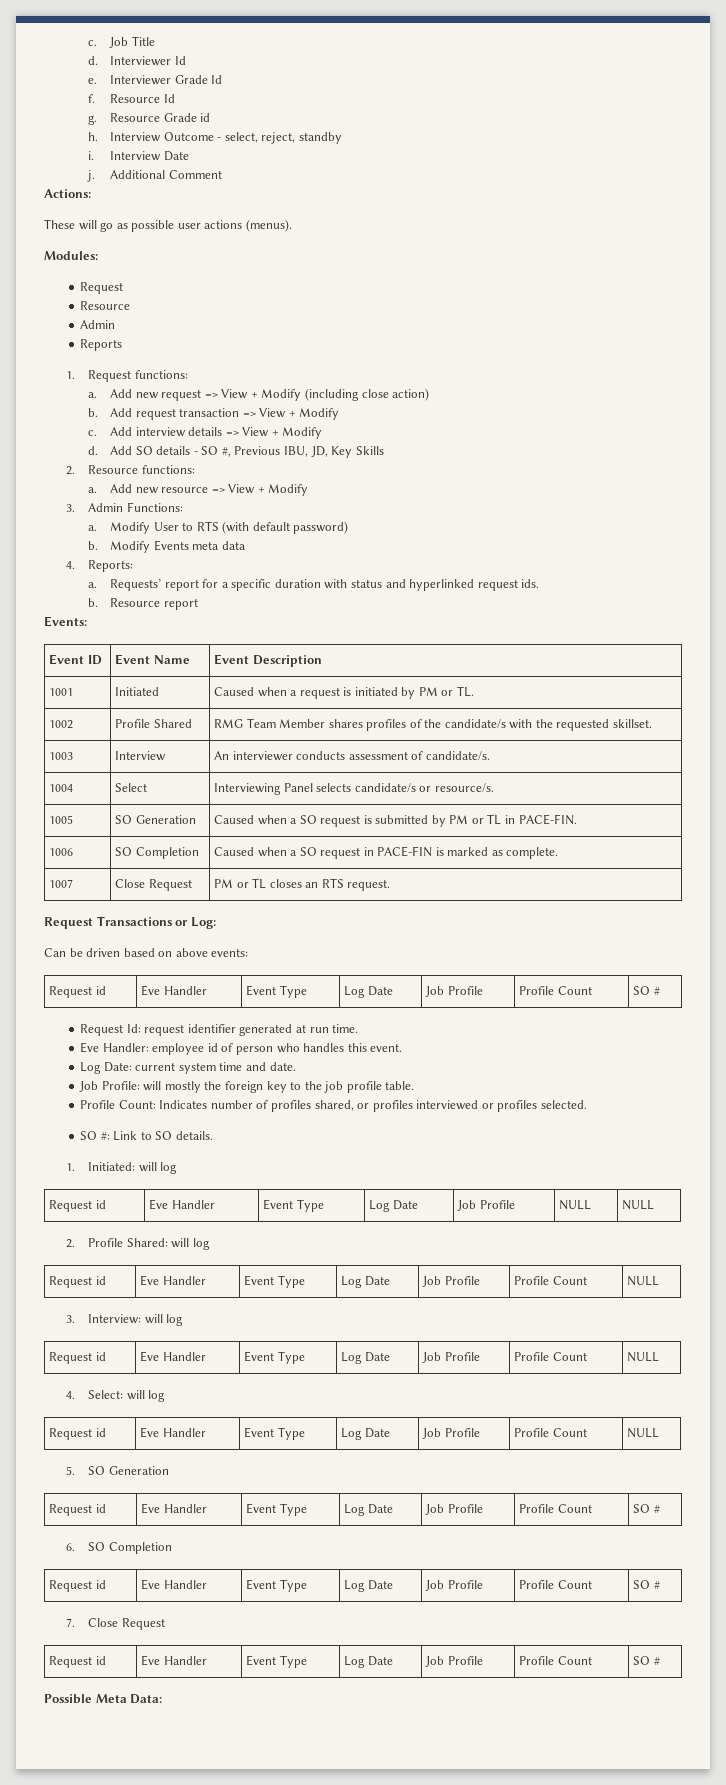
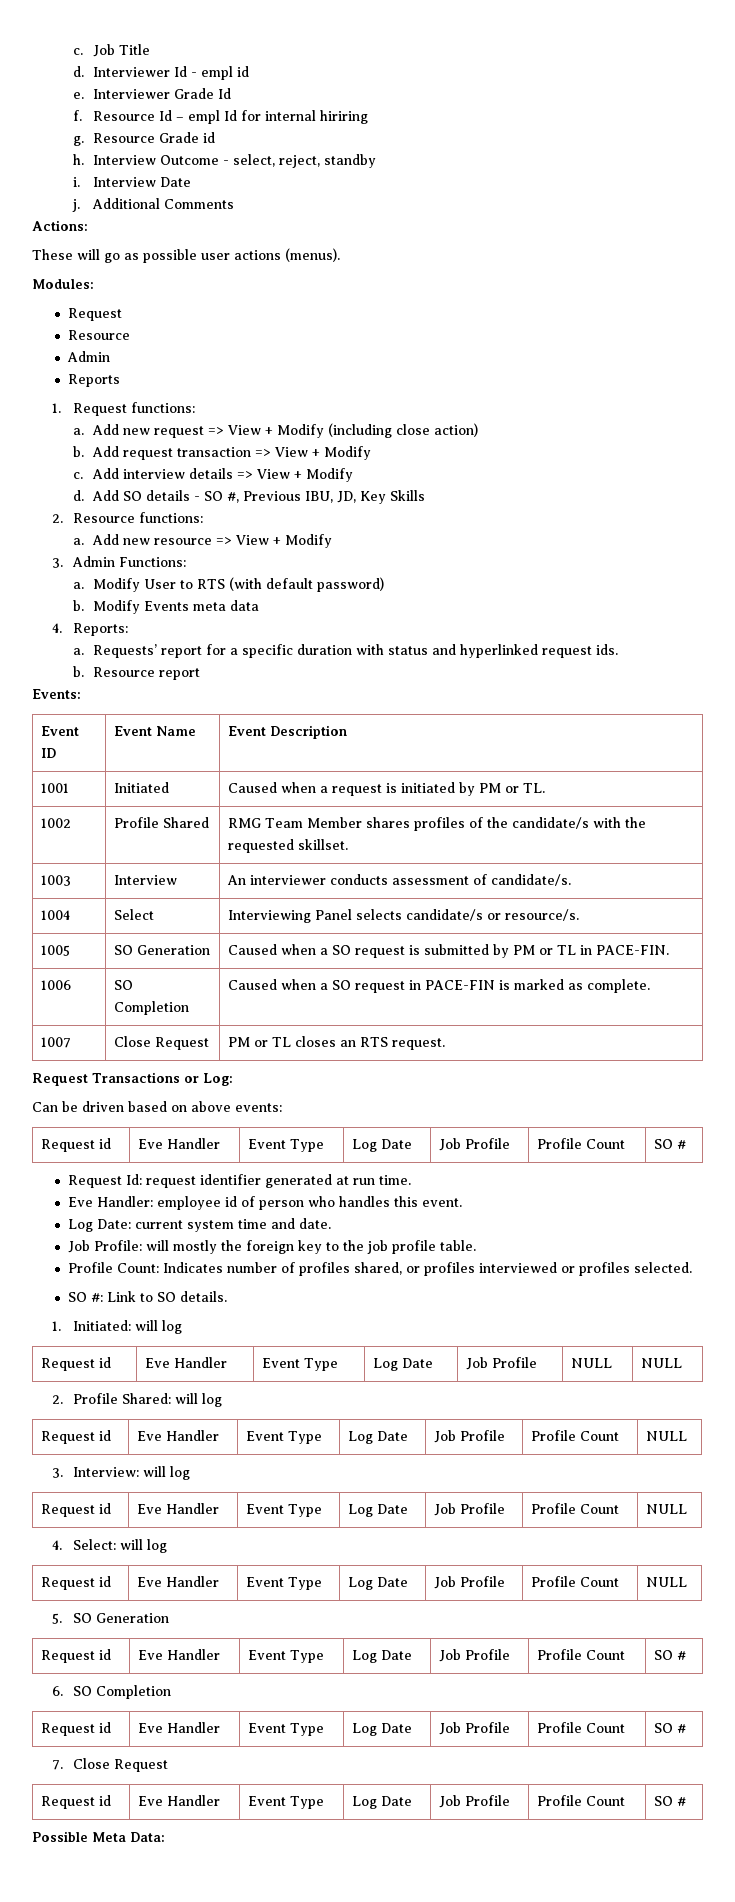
- Interviewer Id
+ Interviewer Id - empl id
- Resource Id
+ Resource Id – empl Id for internal hiriring
- Additional Comment
+ Additional Comments

